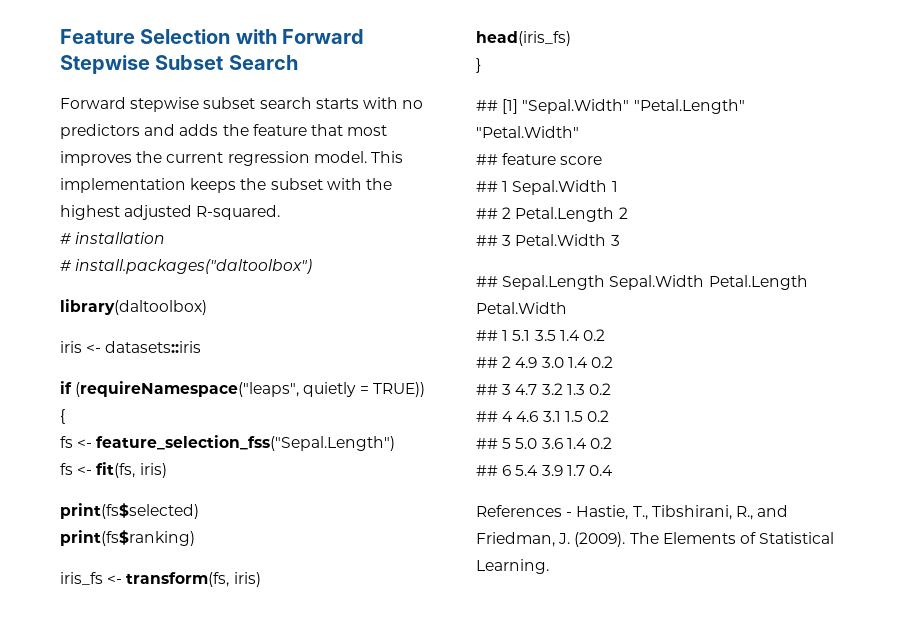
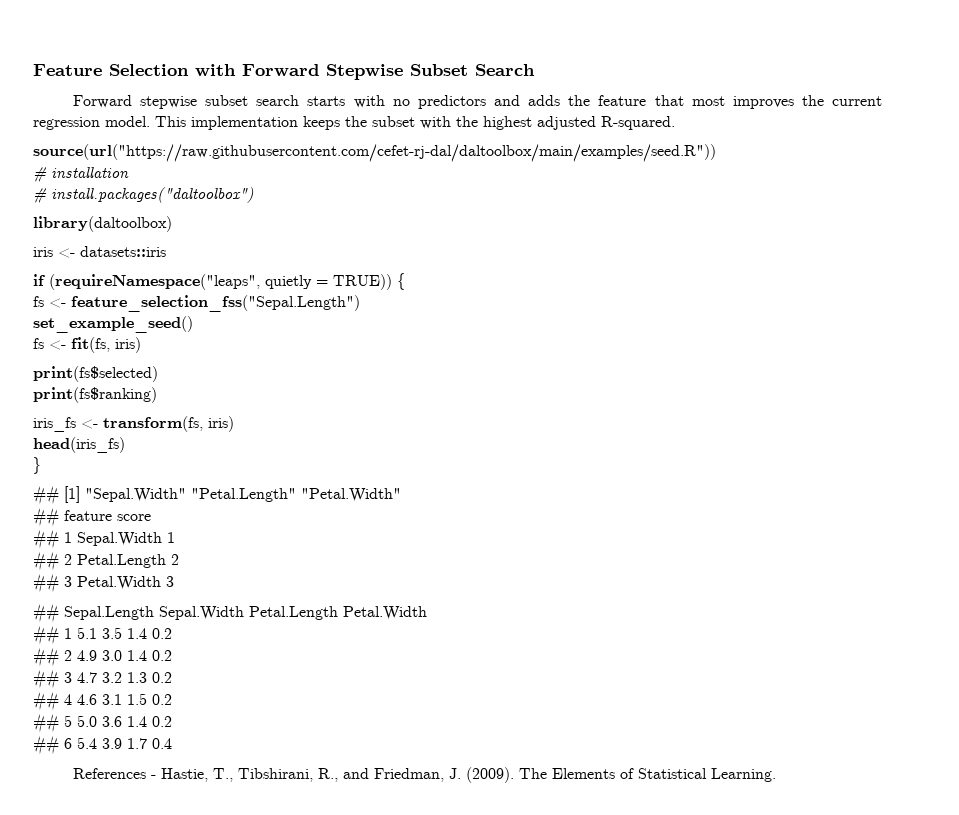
+ source(url("https://raw.githubusercontent.com/cefet-rj-dal/daltoolbox/main/examples/seed.R"))
+ set_example_seed()

